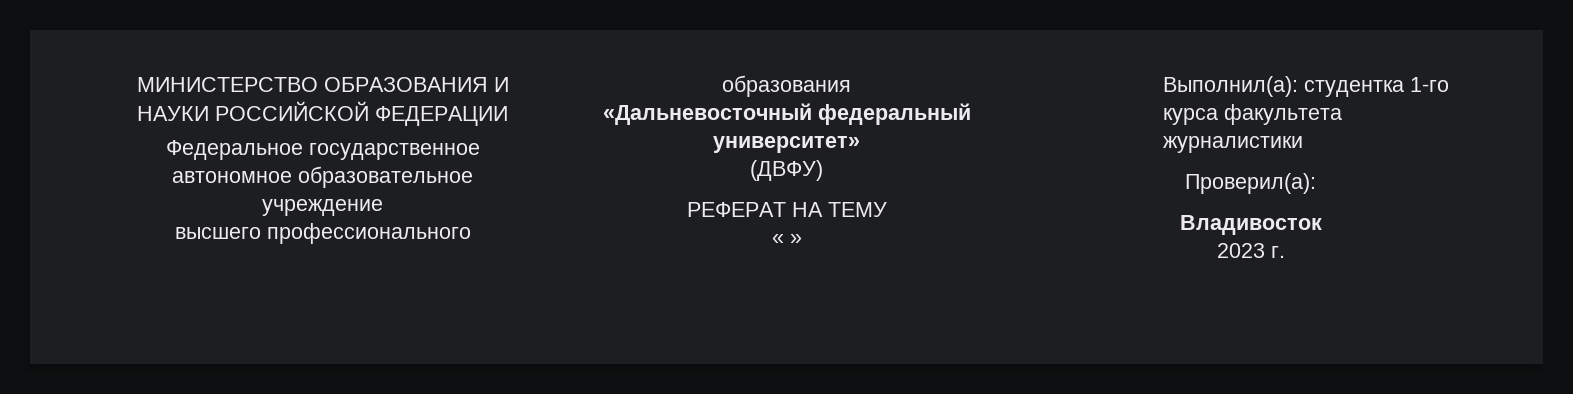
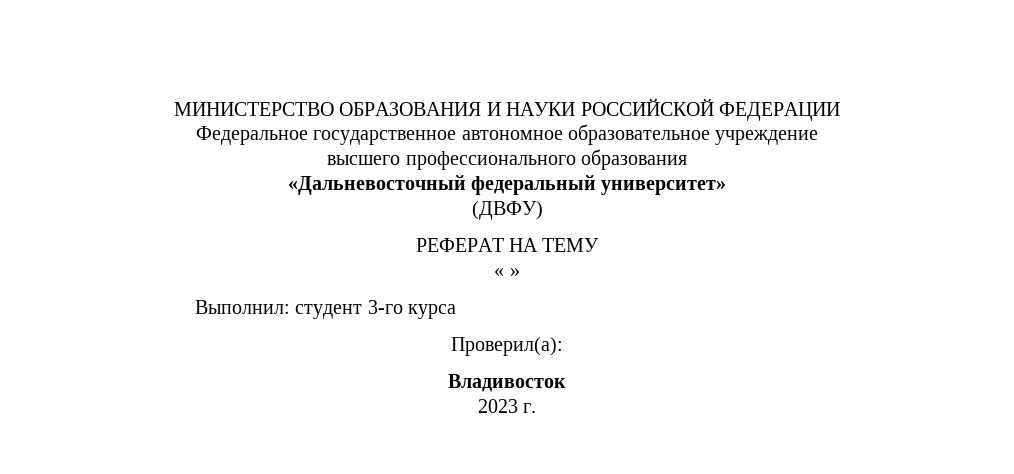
- Выполнил(а): студентка 1-го курса факультета журналистики
+ Выполнил: студент 3-го курса

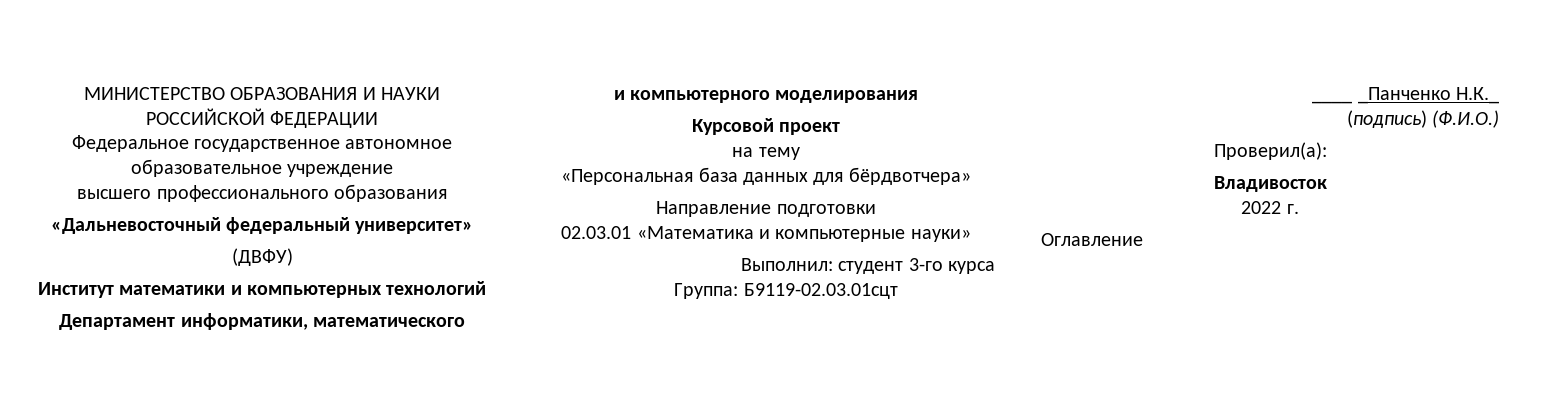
- РЕФЕРАТ НА ТЕМУ
- « »
+ Институт математики и компьютерных технологий
+ Департамент информатики, математического
+ и компьютерного моделирования
+ Курсовой проект
+ на тему
+ «Персональная база данных для бёрдвотчера»
+ Направление подготовки
+ 02.03.01 «Математика и компьютерные науки»
  Выполнил: студент 3-го курса
+ Группа: Б9119-02.03.01сцт
+ ____ _Панченко Н.К._
+ (подпись) (Ф.И.О.)
- 2023 г.
+ 2022 г.
+ Оглавление

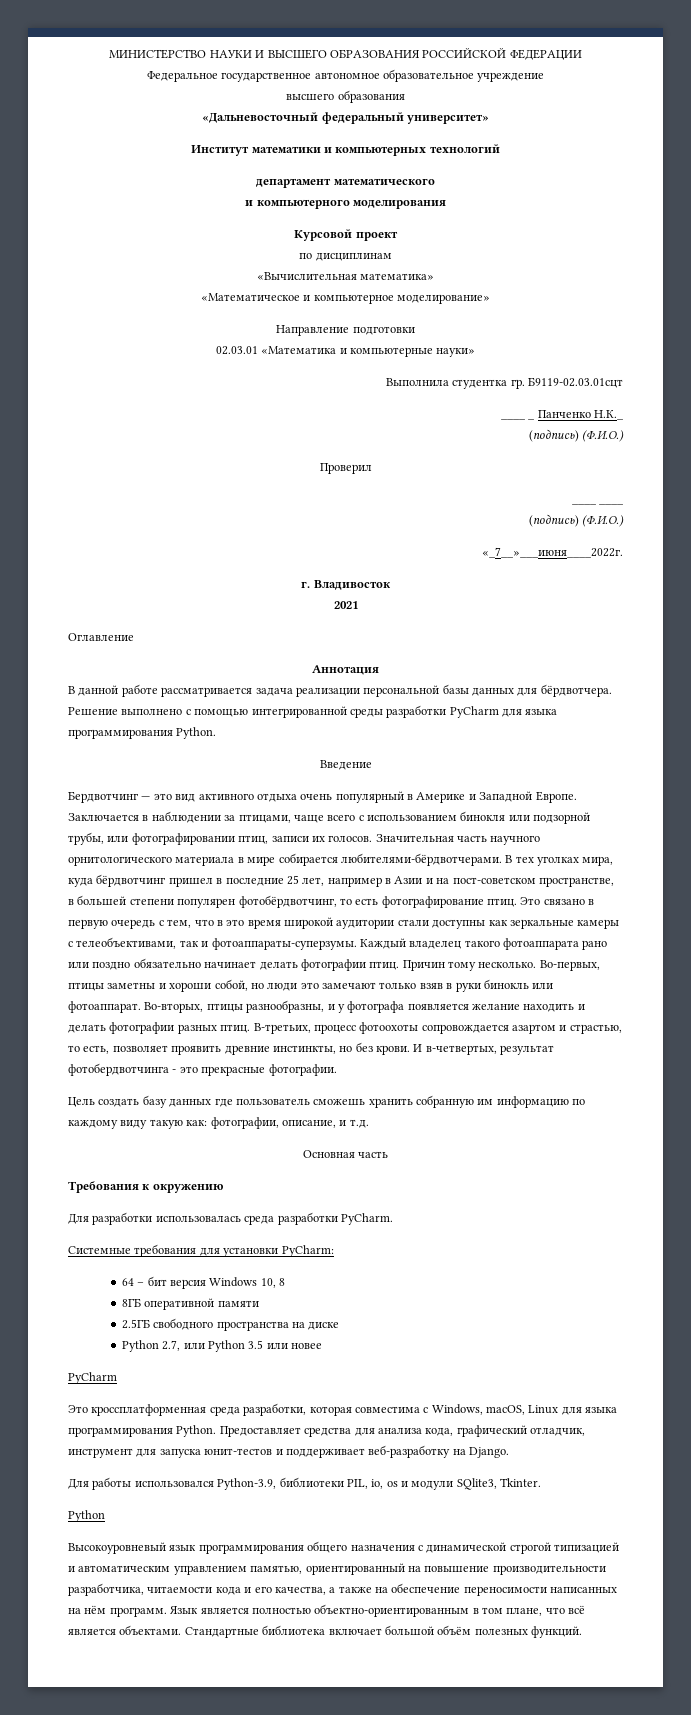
- МИНИСТЕРСТВО ОБРАЗОВАНИЯ И НАУКИ РОССИЙСКОЙ ФЕДЕРАЦИИ
+ МИНИСТЕРСТВО НАУКИ И ВЫСШЕГО ОБРАЗОВАНИЯ РОССИЙСКОЙ ФЕДЕРАЦИИ
- высшего профессионального образования
+ высшего образования
- (ДВФУ)
- Департамент информатики, математического
+ департамент математического
- на тему
- «Персональная база данных для бёрдвотчера»
+ по дисциплинам
+ «Вычислительная математика»
+ «Математическое и компьютерное моделирование»
- Выполнил: студент 3-го курса
- Группа: Б9119-02.03.01сцт
+ Выполнила студентка гр. Б9119-02.03.01сцт
- ____ _Панченко Н.К._
+ ____ _ Панченко Н.К._
- Проверил(а):
- Владивосток
+ Проверил
+ ____ ____
+ (подпись) (Ф.И.О.)
+ «_7__»___июня____2022г.
+ г. Владивосток
- 2022 г.
+ 2021
+ Аннотация
+ В данной работе рассматривается задача реализации персональной базы данных для бёрдвотчера. Решение выполнено с помощью интегрированной среды разработки PyCharm для языка программирования Python.
+ Введение
+ Бердвотчинг — это вид активного отдыха очень популярный в Америке и Западной Европе. Заключается в наблюдении за птицами, чаще всего с использованием бинокля или подзорной трубы, или фотографировании птиц, записи их голосов. Значительная часть научного орнитологического материала в мире собирается любителями-бёрдвотчерами. В тех уголках мира, куда бёрдвотчинг пришел в последние 25 лет, например в Азии и на пост-советском пространстве, в большей степени популярен фотобёрдвотчинг, то есть фотографирование птиц. Это связано в первую очередь с тем, что в это время широкой аудитории стали доступны как зеркальные камеры с телеобъективами, так и фотоаппараты-суперзумы. Каждый владелец такого фотоаппарата рано или поздно обязательно начинает делать фотографии птиц. Причин тому несколько. Во-первых, птицы заметны и хороши собой, но люди это замечают только взяв в руки бинокль или фотоаппарат. Во-вторых, птицы разнообразны, и у фотографа появляется желание находить и делать фотографии разных птиц. В-третьих, процесс фотоохоты сопровождается азартом и страстью, то есть, позволяет проявить древние инстинкты, но без крови. И в-четвертых, результат фотобердвотчинга - это прекрасные фотографии.
+ Цель создать базу данных где пользователь сможешь хранить собранную им информацию по каждому виду такую как: фотографии, описание, и т.д.
+ Основная часть
+ Требования к окружению
+ Для разработки использовалась среда разработки PyCharm.
+ Системные требования для установки PyCharm:
+ 64 – бит версия Windows 10, 8
+ 8ГБ оперативной памяти
+ 2.5ГБ свободного пространства на диске
+ Python 2.7, или Python 3.5 или новее
+ PyCharm
+ Это кроссплатформенная среда разработки, которая совместима с Windows, macOS, Linux для языка программирования Python. Предоставляет средства для анализа кода, графический отладчик, инструмент для запуска юнит-тестов и поддерживает веб-разработку на Django.
+ Для работы использовался Python-3.9, библиотеки PIL, io, os и модули SQlite3, Tkinter.
+ Python
+ Высокоуровневый язык программирования общего назначения с динамической строгой типизацией и автоматическим управлением памятью, ориентированный на повышение производительности разработчика, читаемости кода и его качества, а также на обеспечение переносимости написанных на нём программ. Язык является полностью объектно-ориентированным в том плане, что всё является объектами. Стандартные библиотека включает большой объём полезных функций.

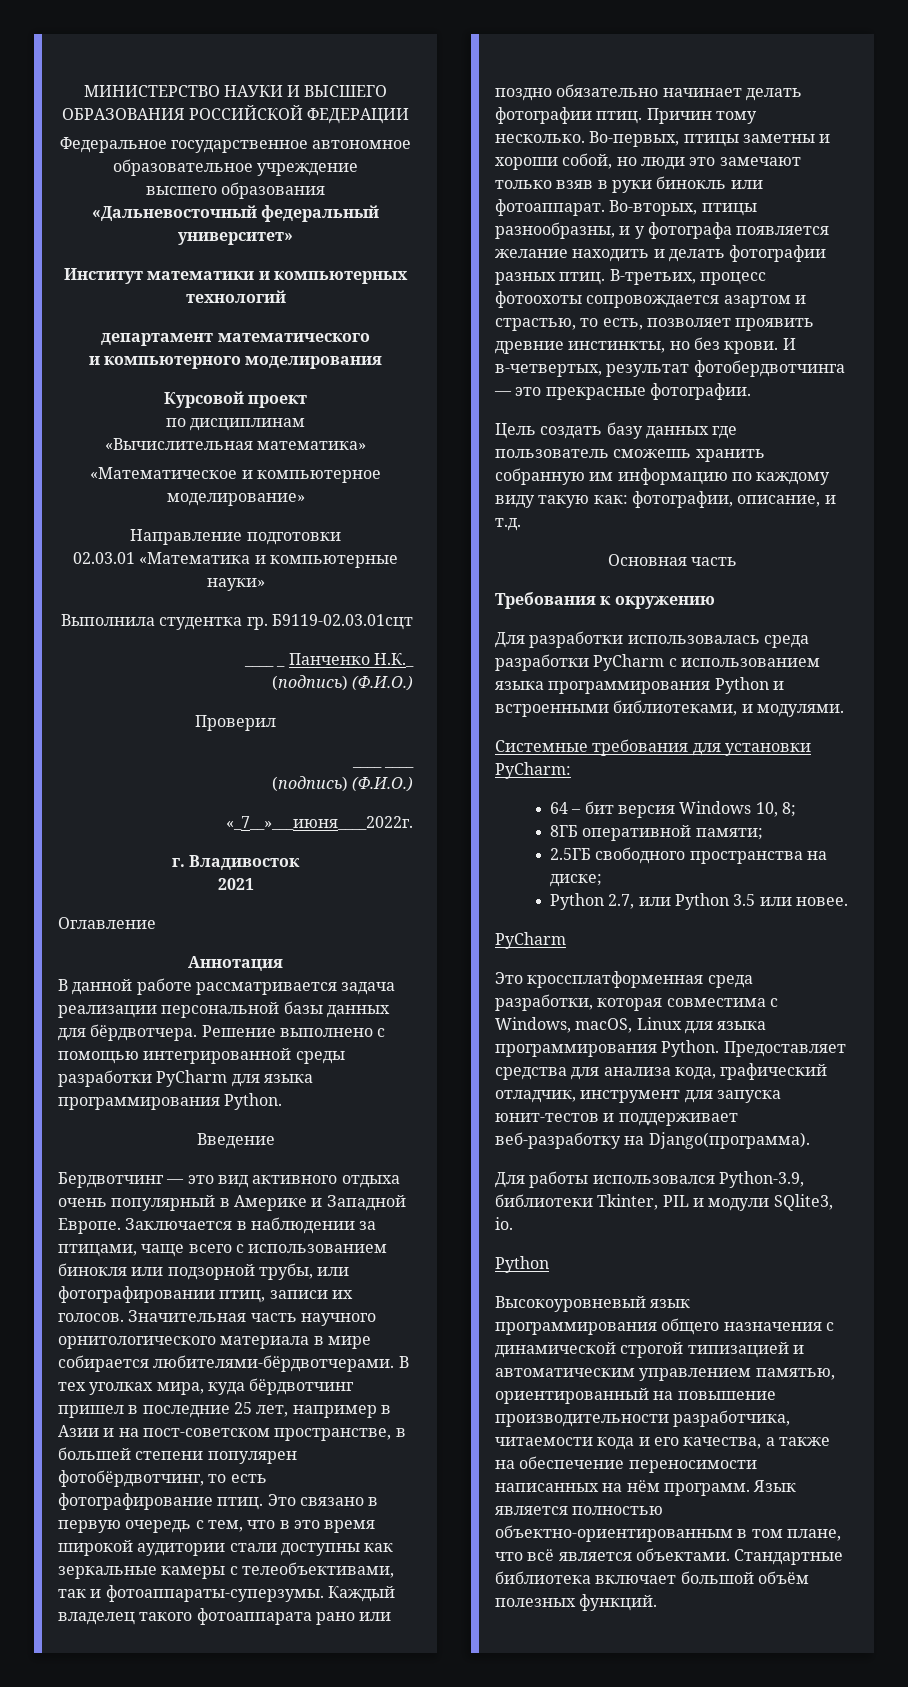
- И в-четвертых, результат фотобердвотчинга - это прекрасные фотографии.
+ И в-четвертых, результат фотобердвотчинга — это прекрасные фотографии.
- Для разработки использовалась среда разработки PyCharm.
+ Для разработки использовалась среда разработки PyCharm c использованием языка программирования Python и встроенными библиотеками, и модулями.
- 64 – бит версия Windows 10, 8
+ 64 – бит версия Windows 10, 8;
- 8ГБ оперативной памяти
+ 8ГБ оперативной памяти;
- 2.5ГБ свободного пространства на диске
+ 2.5ГБ свободного пространства на диске;
- Python 2.7, или Python 3.5 или новее
+ Python 2.7, или Python 3.5 или новее.
- Предоставляет средства для анализа кода, графический отладчик, инструмент для запуска юнит-тестов и поддерживает веб-разработку на Django.
+ Предоставляет средства для анализа кода, графический отладчик, инструмент для запуска юнит-тестов и поддерживает веб-разработку на Django(программа).
- Для работы использовался Python-3.9, библиотеки PIL, io, os и модули SQlite3, Tkinter.
+ Для работы использовался Python-3.9, библиотеки Tkinter, PIL и модули SQlite3, io.

